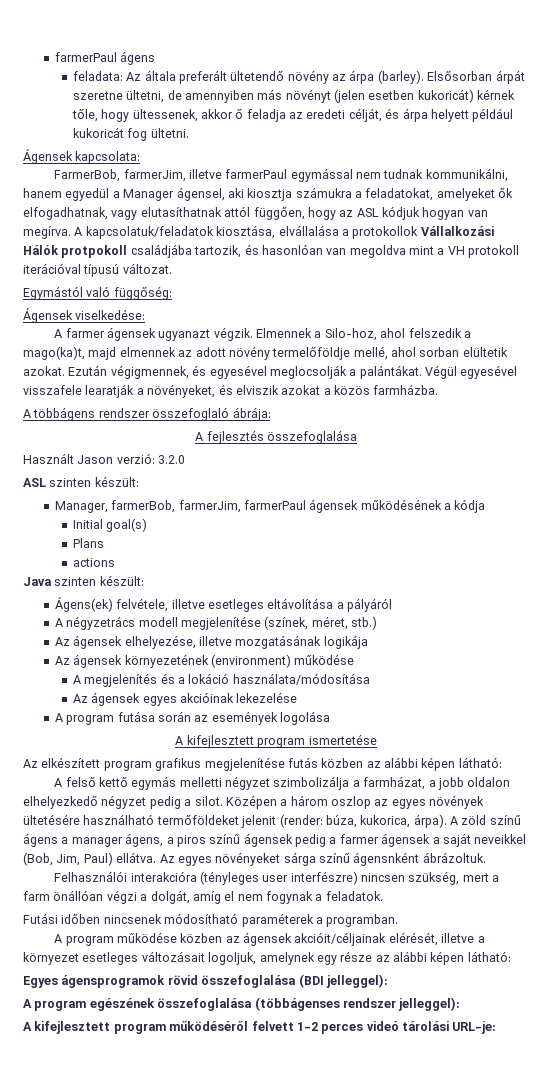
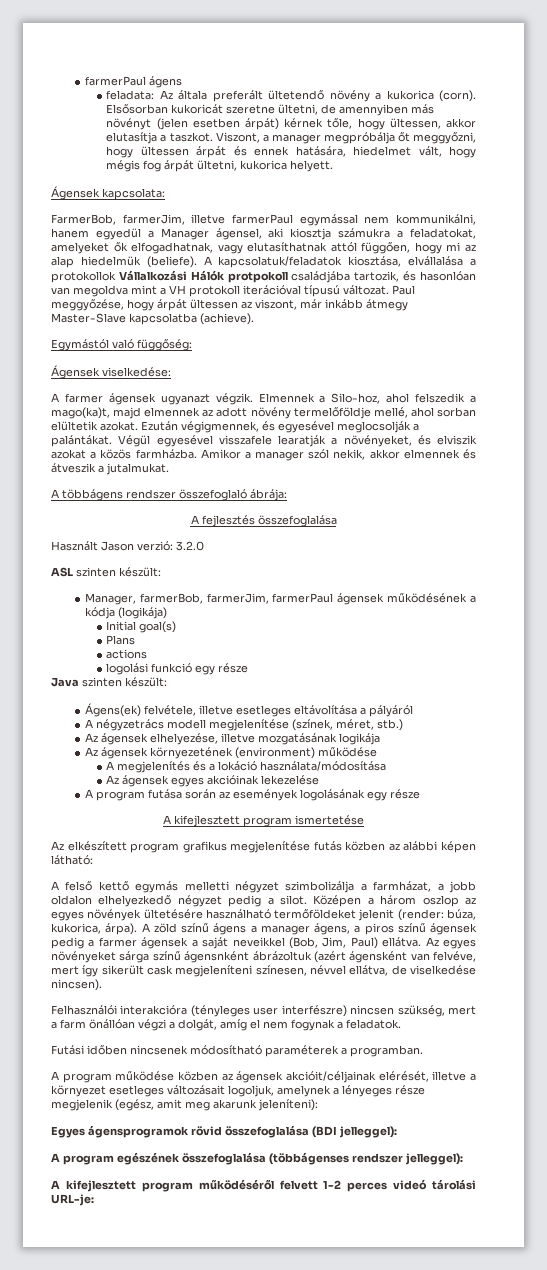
- feladata: Az általa preferált ültetendő növény az árpa (barley). Elsősorban árpát szeretne ültetni, de amennyiben más növényt (jelen esetben kukoricát) kérnek tőle, hogy ültessenek, akkor ő feladja az eredeti célját, és árpa helyett például kukoricát fog ültetni.
+ feladata: Az általa preferált ültetendő növény a kukorica (corn). Elsősorban kukoricát szeretne ültetni, de amennyiben más növényt (jelen esetben árpát) kérnek tőle, hogy ültessen, akkor elutasítja a taszkot. Viszont, a manager megpróbálja őt meggyőzni, hogy ültessen árpát és ennek hatására, hiedelmet vált, hogy mégis fog árpát ültetni, kukorica helyett.
- FarmerBob, farmerJim, illetve farmerPaul egymással nem tudnak kommunikálni, hanem egyedül a Manager ágensel, aki kiosztja számukra a feladatokat, amelyeket ők elfogadhatnak, vagy elutasíthatnak attól függően, hogy az ASL kódjuk hogyan van megírva.
+ FarmerBob, farmerJim, illetve farmerPaul egymással nem kommunikálni, hanem egyedül a Manager ágensel, aki kiosztja számukra a feladatokat, amelyeket ők elfogadhatnak, vagy elutasíthatnak attól függően, hogy mi az alap hiedelmük (beliefe).
+ Paul meggyőzése, hogy árpát ültessen az viszont, már inkább átmegy Master-Slave kapcsolatba (achieve).
+ Amikor a manager szól nekik, akkor elmennek és átveszik a jutalmukat.
- Manager, farmerBob, farmerJim, farmerPaul ágensek működésének a kódja
+ Manager, farmerBob, farmerJim, farmerPaul ágensek működésének a kódja (logikája)
+ logolási funkció egy része
- A program futása során az események logolása
+ A program futása során az események logolásának egy része
- Az egyes növényeket sárga színű ágensnként ábrázoltuk.
+ Az egyes növényeket sárga színű ágensnként ábrázoltuk (azért ágensként van felvéve, mert így sikerült cask megjeleníteni színesen, névvel ellátva, de viselkedése nincsen).
- A program működése közben az ágensek akcióit/céljainak elérését, illetve a környezet esetleges változásait logoljuk, amelynek egy része az alábbi képen látható:
+ A program működése közben az ágensek akcióit/céljainak elérését, illetve a környezet esetleges változásait logoljuk, amelynek a lényeges része megjelenik (egész, amit meg akarunk jeleníteni):

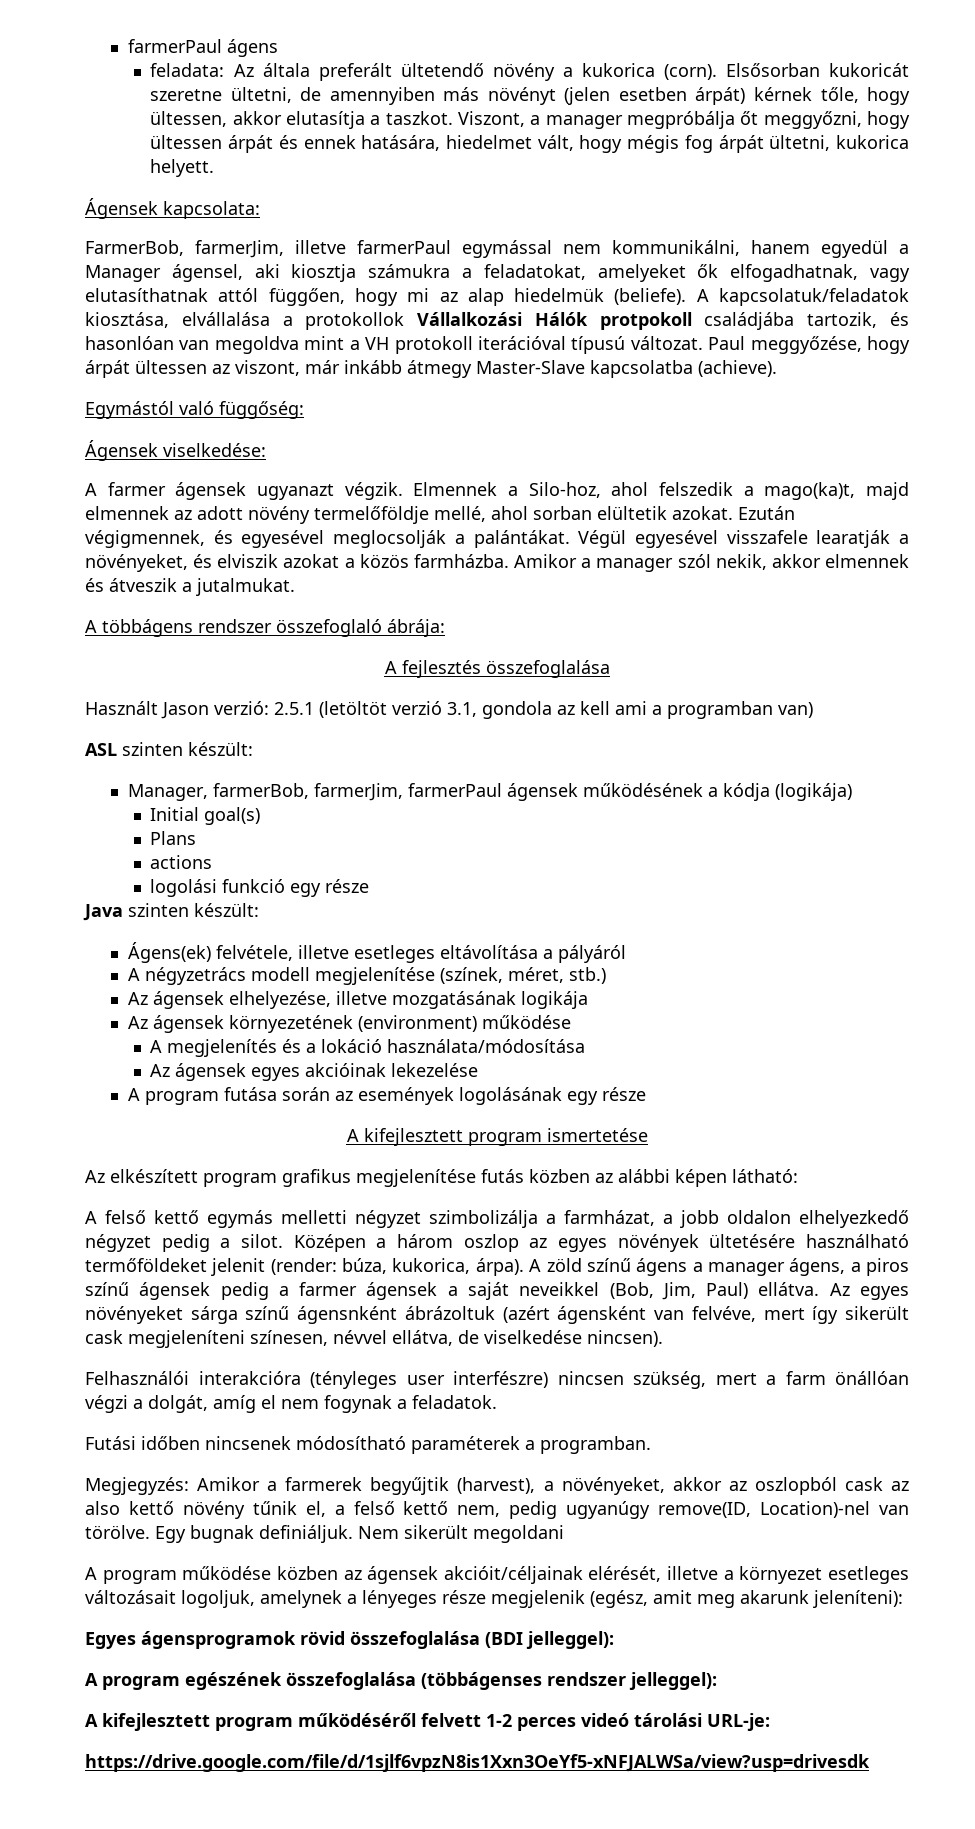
- Használt Jason verzió: 3.2.0
+ Használt Jason verzió: 2.5.1 (letöltöt verzió 3.1, gondola az kell ami a programban van)
+ Megjegyzés: Amikor a farmerek begyűjtik (harvest), a növényeket, akkor az oszlopból cask az also kettő növény tűnik el, a felső kettő nem, pedig ugyanúgy remove(ID, Location)-nel van törölve. Egy bugnak definiáljuk. Nem sikerült megoldani
+ https://drive.google.com/file/d/1sjlf6vpzN8is1Xxn3OeYf5-xNFJALWSa/view?usp=drivesdk

